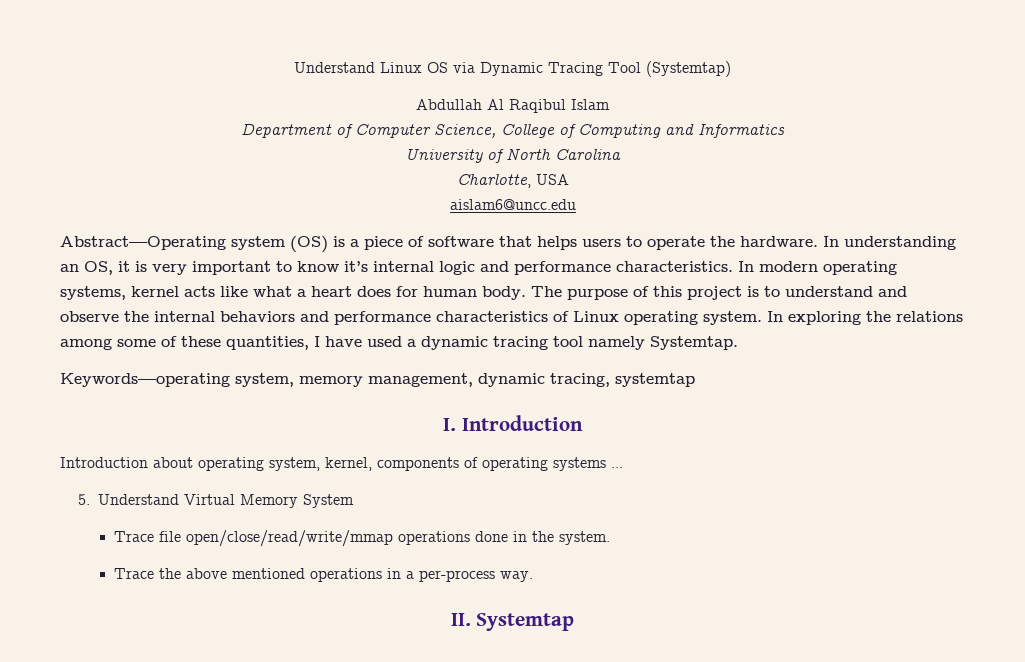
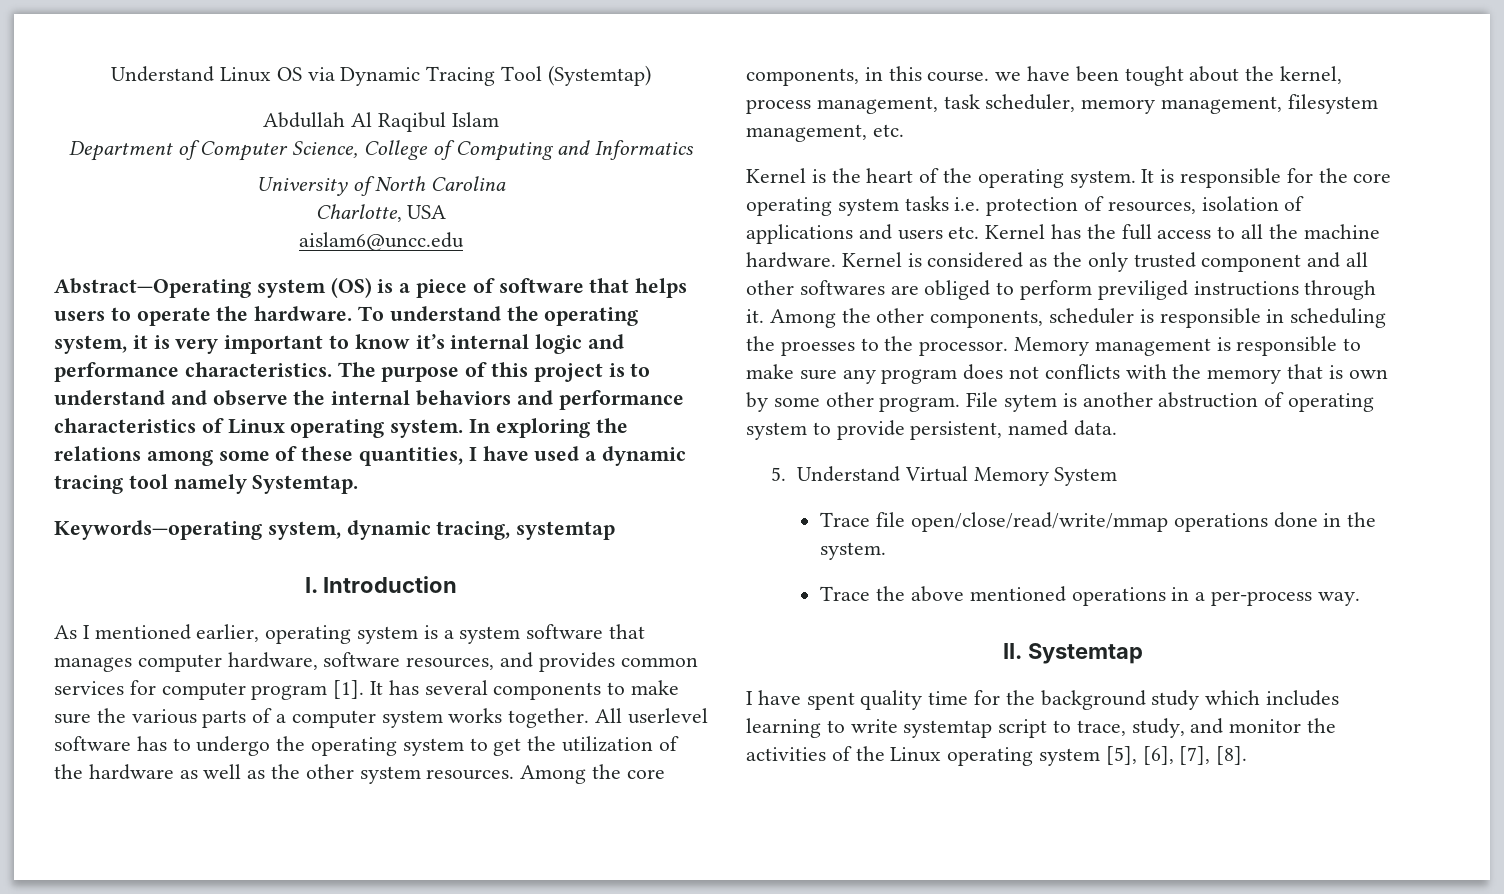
- In understanding an OS, it is very important to know it’s internal logic and performance characteristics.
+ To understand the operating system, it is very important to know it’s internal logic and performance characteristics.
- In modern operating systems, kernel acts like what a heart does for human body.
- Keywords—operating system, memory management, dynamic tracing, systemtap
+ Keywords—operating system, dynamic tracing, systemtap
- Introduction about operating system, kernel, components of operating systems ...
+ As I mentioned earlier, operating system is a system software that manages computer hardware, software resources, and provides common services for computer program [1]. It has several components to make sure the various parts of a computer system works together. All userlevel software has to undergo the operating system to get the utilization of the hardware as well as the other system resources. Among the core components, in this course. we have been tought about the kernel, process management, task scheduler, memory management, filesystem management, etc.
+ Kernel is the heart of the operating system. It is responsible for the core operating system tasks i.e. protection of resources, isolation of applications and users etc. Kernel has the full access to all the machine hardware. Kernel is considered as the only trusted component and all other softwares are obliged to perform previliged instructions through it. Among the other components, scheduler is responsible in scheduling the proesses to the processor. Memory management is responsible to make sure any program does not conflicts with the memory that is own by some other program. File sytem is another abstruction of operating system to provide persistent, named data.
+ I have spent quality time for the background study which includes learning to write systemtap script to trace, study, and monitor the activities of the Linux operating system [5], [6], [7], [8].

